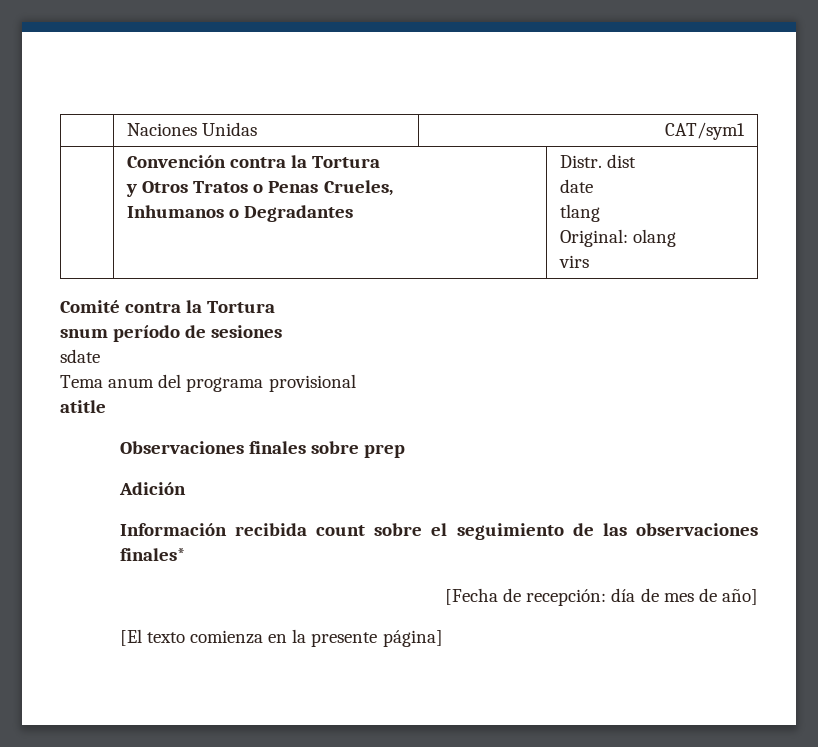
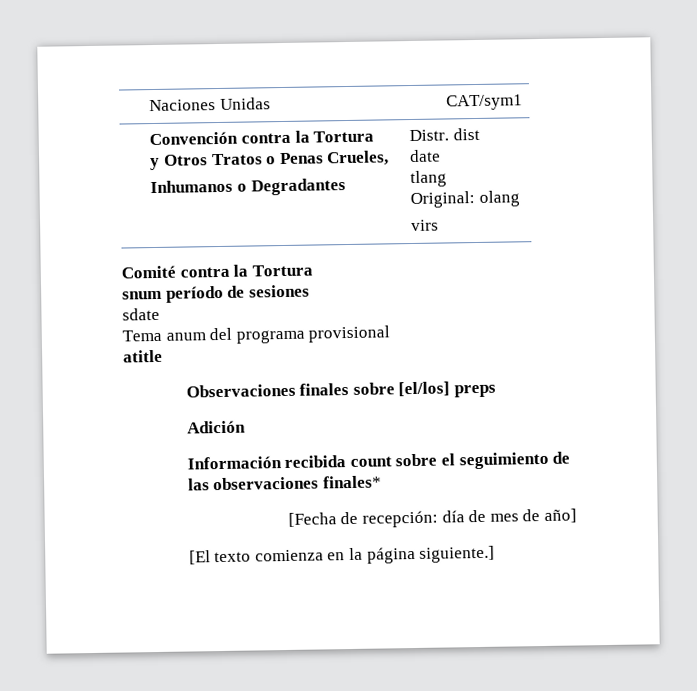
- Observaciones finales sobre prep
+ Observaciones finales sobre [el/los] preps
- [El texto comienza en la presente página]
+ [El texto comienza en la página siguiente.]

